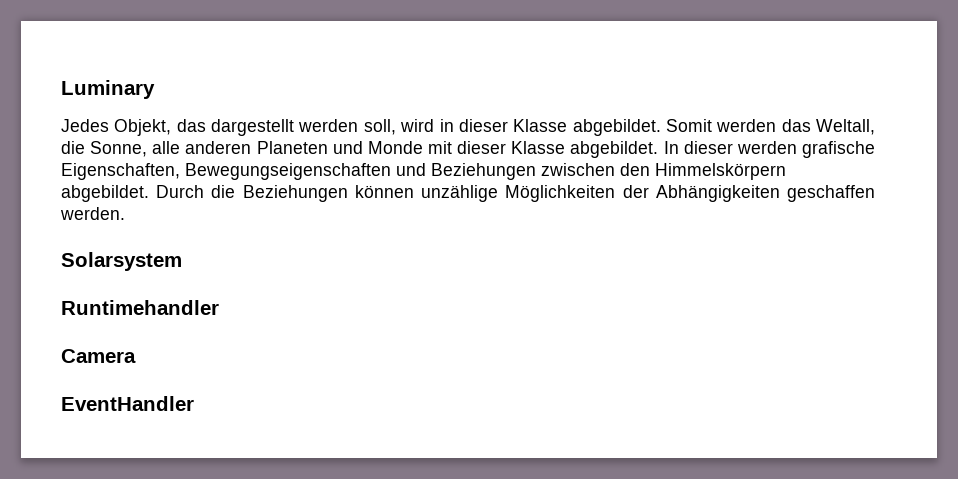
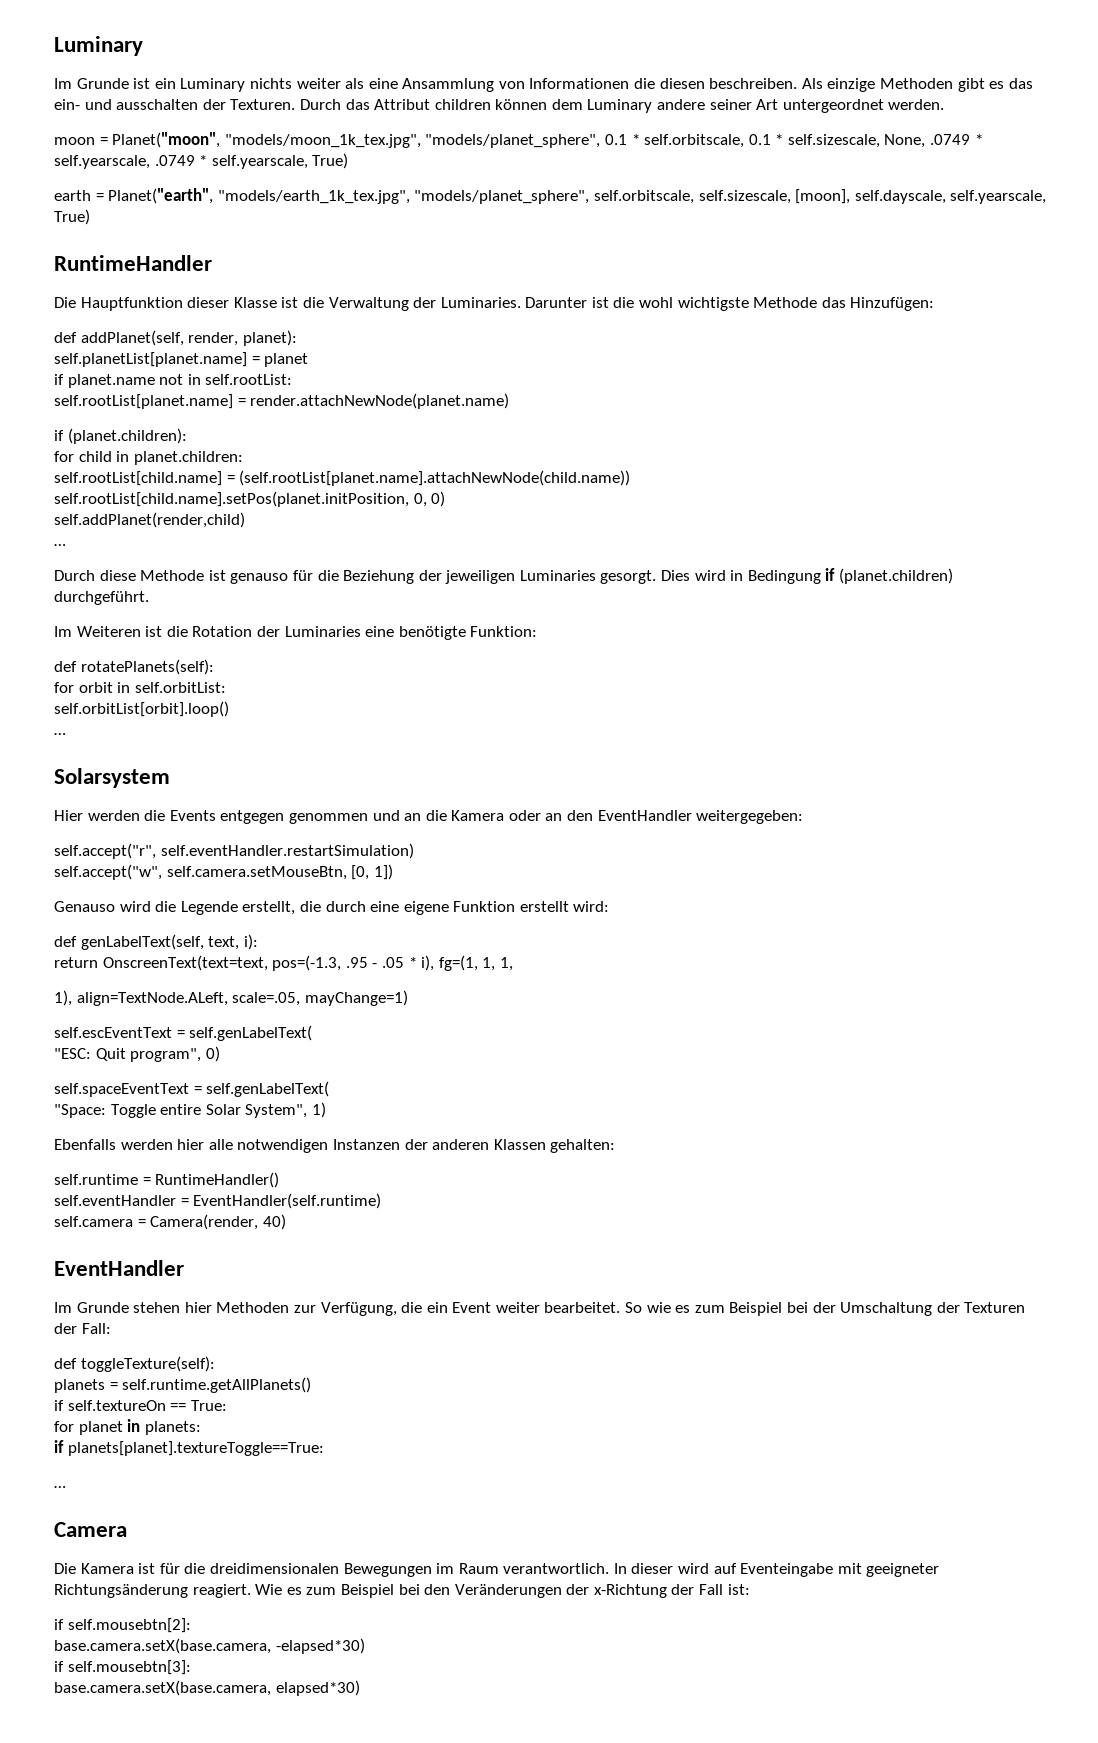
- Jedes Objekt, das dargestellt werden soll, wird in dieser Klasse abgebildet. Somit werden das Weltall, die Sonne, alle anderen Planeten und Monde mit dieser Klasse abgebildet. In dieser werden grafische Eigenschaften, Bewegungseigenschaften und Beziehungen zwischen den Himmelskörpern abgebildet. Durch die Beziehungen können unzählige Möglichkeiten der Abhängigkeiten geschaffen werden.
+ Im Grunde ist ein Luminary nichts weiter als eine Ansammlung von Informationen die diesen beschreiben. Als einzige Methoden gibt es das ein- und ausschalten der Texturen. Durch das Attribut children können dem Luminary andere seiner Art untergeordnet werden.
+ moon = Planet("moon", "models/moon_1k_tex.jpg", "models/planet_sphere", 0.1 * self.orbitscale, 0.1 * self.sizescale, None, .0749 * self.yearscale, .0749 * self.yearscale, True)
+ earth = Planet("earth", "models/earth_1k_tex.jpg", "models/planet_sphere", self.orbitscale, self.sizescale, [moon], self.dayscale, self.yearscale, True)
+ RuntimeHandler
+ Die Hauptfunktion dieser Klasse ist die Verwaltung der Luminaries. Darunter ist die wohl wichtigste Methode das Hinzufügen:
+ def addPlanet(self, render, planet):
+ self.planetList[planet.name] = planet
+ if planet.name not in self.rootList:
+ self.rootList[planet.name] = render.attachNewNode(planet.name)
+ if (planet.children):
+ for child in planet.children:
+ self.rootList[child.name] = (self.rootList[planet.name].attachNewNode(child.name))
+ self.rootList[child.name].setPos(planet.initPosition, 0, 0)
+ self.addPlanet(render,child)
+ …
+ Durch diese Methode ist genauso für die Beziehung der jeweiligen Luminaries gesorgt. Dies wird in Bedingung if (planet.children) durchgeführt.
+ Im Weiteren ist die Rotation der Luminaries eine benötigte Funktion:
+ def rotatePlanets(self):
+ for orbit in self.orbitList:
+ self.orbitList[orbit].loop()
+ …
  Solarsystem
- Runtimehandler
+ Hier werden die Events entgegen genommen und an die Kamera oder an den EventHandler weitergegeben:
+ self.accept("r", self.eventHandler.restartSimulation)
+ self.accept("w", self.camera.setMouseBtn, [0, 1])
+ Genauso wird die Legende erstellt, die durch eine eigene Funktion erstellt wird:
+ def genLabelText(self, text, i):
+ return OnscreenText(text=text, pos=(-1.3, .95 - .05 * i), fg=(1, 1, 1,
+ 1), align=TextNode.ALeft, scale=.05, mayChange=1)
+ self.escEventText = self.genLabelText(
+ "ESC: Quit program", 0)
+ self.spaceEventText = self.genLabelText(
+ "Space: Toggle entire Solar System", 1)
+ Ebenfalls werden hier alle notwendigen Instanzen der anderen Klassen gehalten:
+ self.runtime = RuntimeHandler()
+ self.eventHandler = EventHandler(self.runtime)
+ self.camera = Camera(render, 40)
+ EventHandler
+ Im Grunde stehen hier Methoden zur Verfügung, die ein Event weiter bearbeitet. So wie es zum Beispiel bei der Umschaltung der Texturen der Fall:
+ def toggleTexture(self):
+ planets = self.runtime.getAllPlanets()
+ if self.textureOn == True:
+ for planet in planets:
+ if planets[planet].textureToggle==True:
+ …
  Camera
- EventHandler
+ Die Kamera ist für die dreidimensionalen Bewegungen im Raum verantwortlich. In dieser wird auf Eventeingabe mit geeigneter Richtungsänderung reagiert. Wie es zum Beispiel bei den Veränderungen der x-Richtung der Fall ist:
+ if self.mousebtn[2]:
+ base.camera.setX(base.camera, -elapsed*30)
+ if self.mousebtn[3]:
+ base.camera.setX(base.camera, elapsed*30)

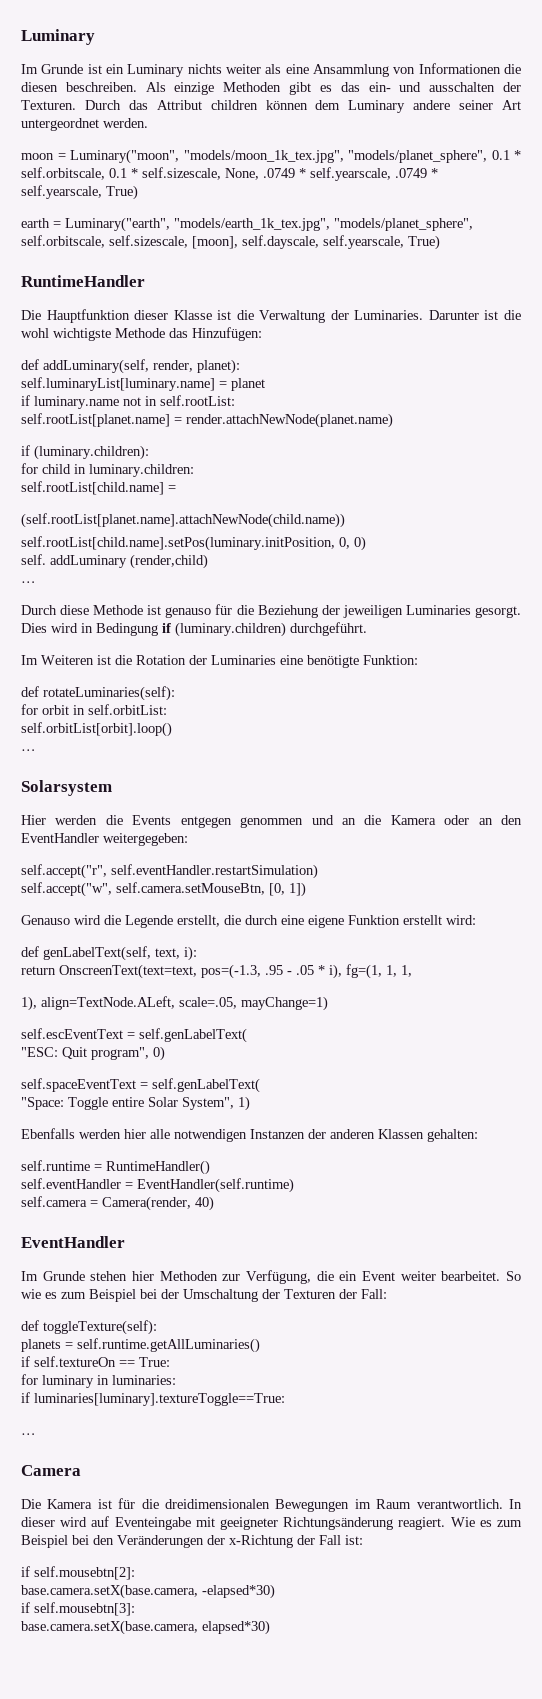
- moon = Planet("moon", "models/moon_1k_tex.jpg", "models/planet_sphere", 0.1 * self.orbitscale, 0.1 * self.sizescale, None, .0749 * self.yearscale, .0749 * self.yearscale, True)
+ moon = Luminary("moon", "models/moon_1k_tex.jpg", "models/planet_sphere", 0.1 * self.orbitscale, 0.1 * self.sizescale, None, .0749 * self.yearscale, .0749 * self.yearscale, True)
- earth = Planet("earth", "models/earth_1k_tex.jpg", "models/planet_sphere", self.orbitscale, self.sizescale, [moon], self.dayscale, self.yearscale, True)
+ earth = Luminary("earth", "models/earth_1k_tex.jpg", "models/planet_sphere", self.orbitscale, self.sizescale, [moon], self.dayscale, self.yearscale, True)
- def addPlanet(self, render, planet):
+ def addLuminary(self, render, planet):
- self.planetList[planet.name] = planet
+ self.luminaryList[luminary.name] = planet
- if planet.name not in self.rootList:
+ if luminary.name not in self.rootList:
- if (planet.children):
+ if (luminary.children):
- for child in planet.children:
+ for child in luminary.children:
- self.rootList[child.name] = (self.rootList[planet.name].attachNewNode(child.name))
+ self.rootList[child.name] =
+ (self.rootList[planet.name].attachNewNode(child.name))
- self.rootList[child.name].setPos(planet.initPosition, 0, 0)
+ self.rootList[child.name].setPos(luminary.initPosition, 0, 0)
- self.addPlanet(render,child)
+ self. addLuminary (render,child)
- Dies wird in Bedingung if (planet.children) durchgeführt.
+ Dies wird in Bedingung if (luminary.children) durchgeführt.
- def rotatePlanets(self):
+ def rotateLuminaries(self):
- planets = self.runtime.getAllPlanets()
+ planets = self.runtime.getAllLuminaries()
- for planet in planets:
- if planets[planet].textureToggle==True:
+ for luminary in luminaries:
+ if luminaries[luminary].textureToggle==True:

